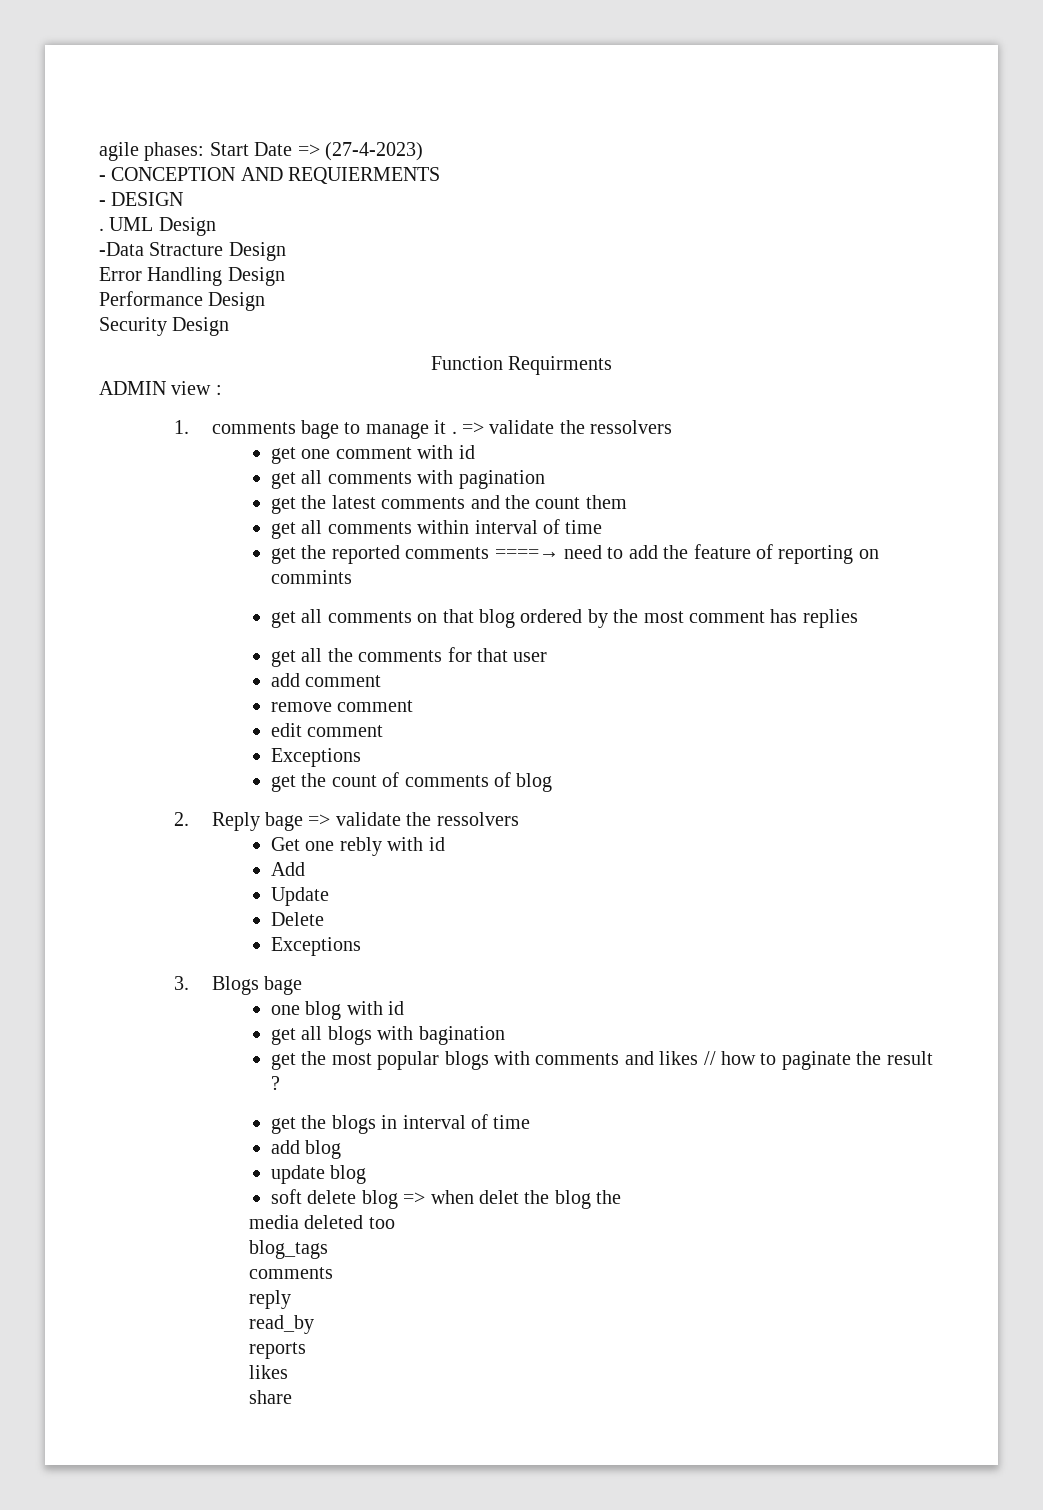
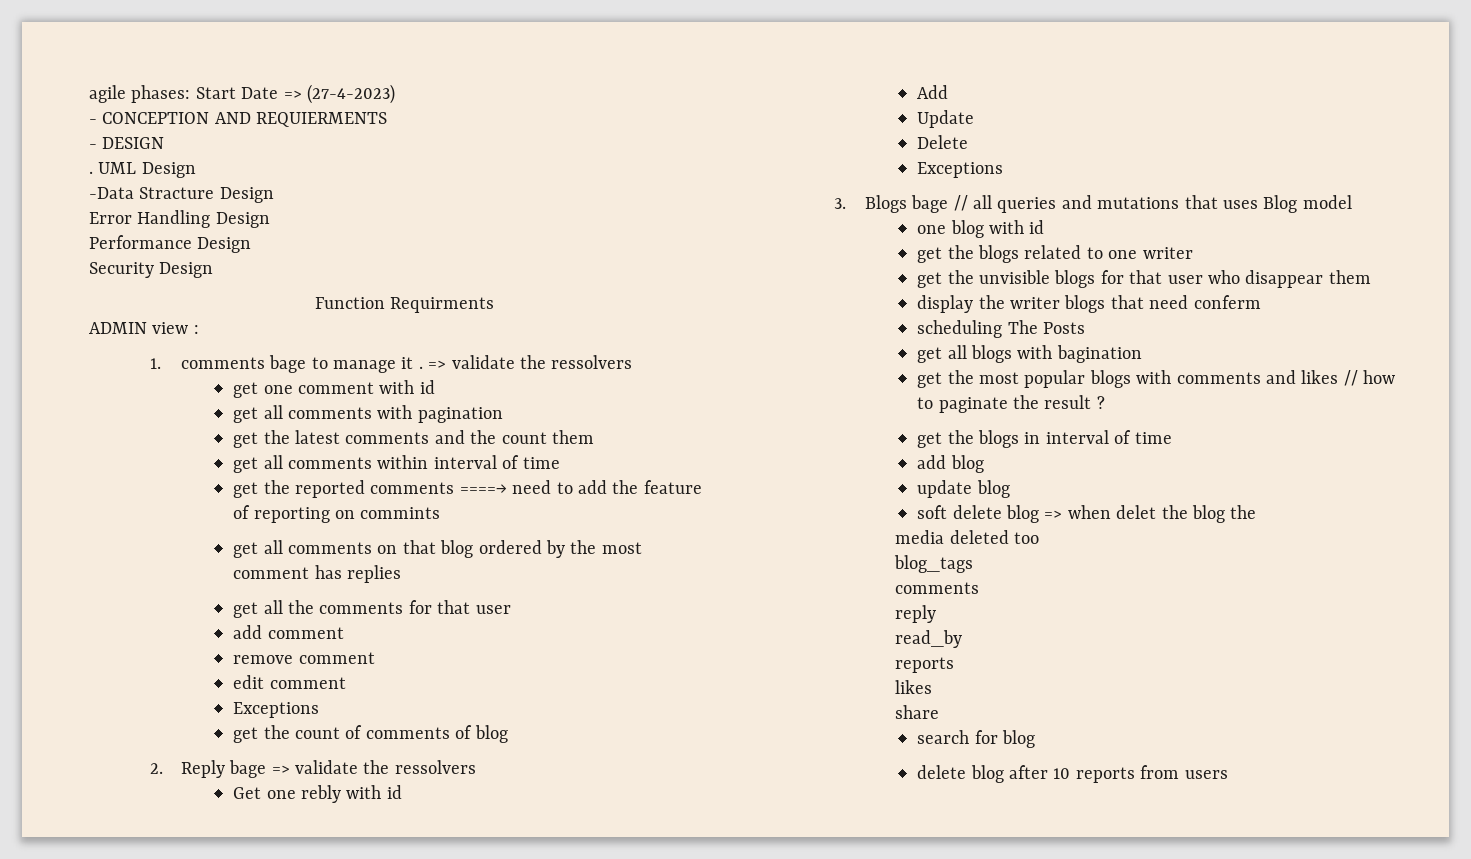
- 3. Blogs bage
+ 3. Blogs bage // all queries and mutations that uses Blog model
  one blog with id
+ get the blogs related to one writer
+ get the unvisible blogs for that user who disappear them
+ display the writer blogs that need conferm
+ scheduling The Posts
+ search for blog
+ delete blog after 10 reports from users

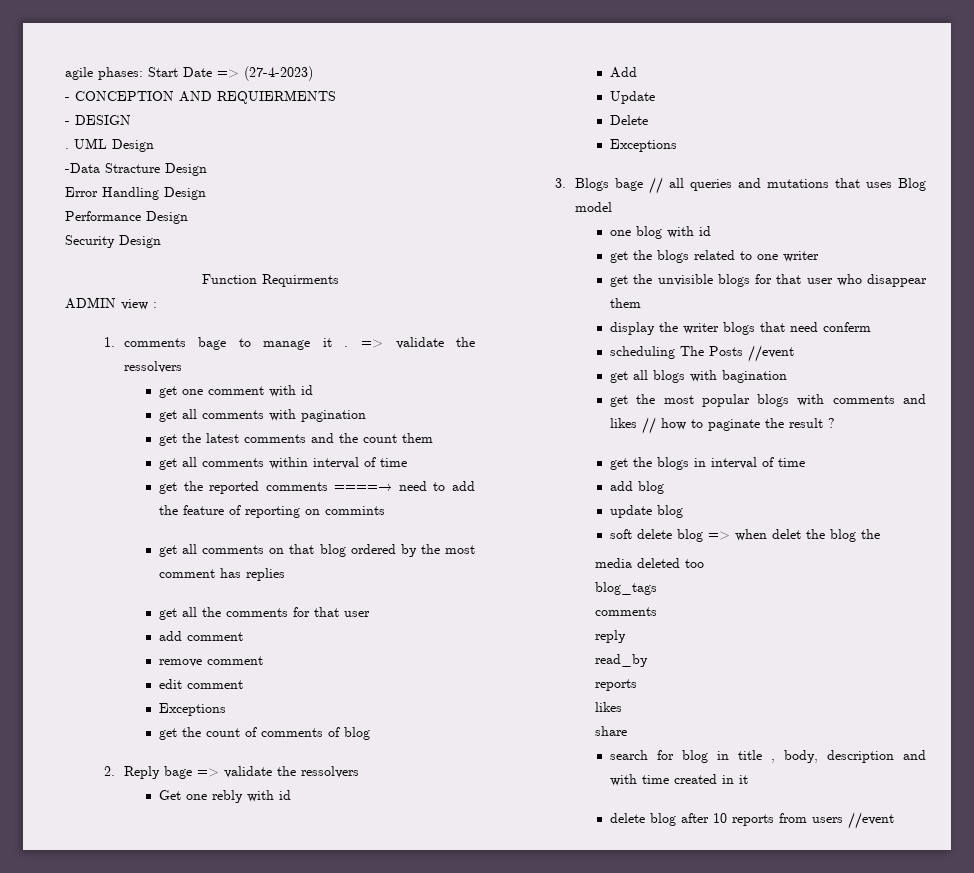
- scheduling The Posts
+ scheduling The Posts //event
- search for blog
+ search for blog in title , body, description and with time created in it
- delete blog after 10 reports from users
+ delete blog after 10 reports from users //event

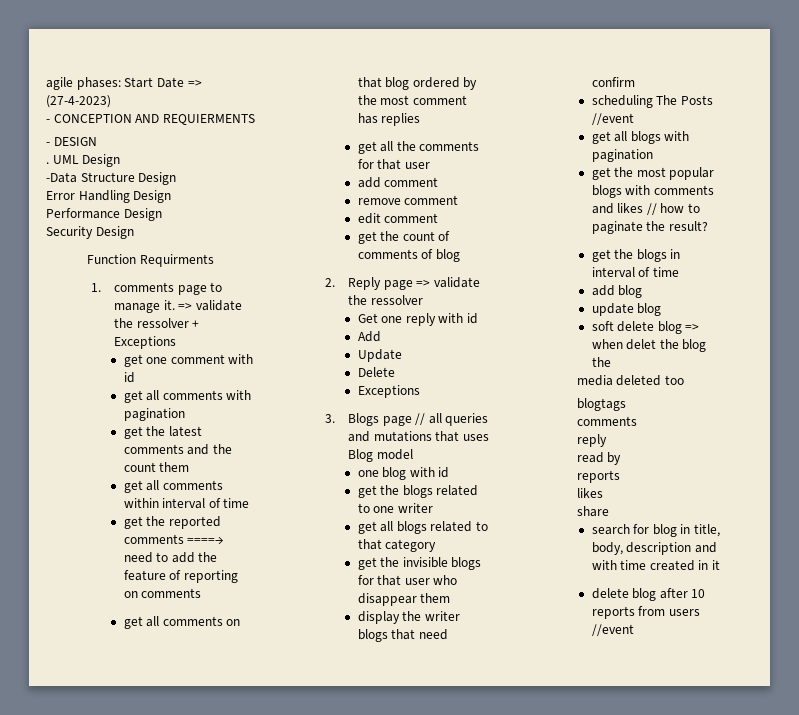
- -Data Stracture Design
+ -Data Structure Design
- ADMIN view :
- 1. comments bage to manage it . => validate the ressolvers
+ 1. comments page to manage it. => validate the ressolver + Exceptions
- get the reported comments ====→ need to add the feature of reporting on commints
+ get the reported comments ====→ need to add the feature of reporting on comments
  edit comment
- Exceptions
- 2. Reply bage => validate the ressolvers
+ 2. Reply page => validate the ressolver
- Get one rebly with id
+ Get one reply with id
- 3. Blogs bage // all queries and mutations that uses Blog model
+ 3. Blogs page // all queries and mutations that uses Blog model
- get the unvisible blogs for that user who disappear them
+ get all blogs related to that category
+ get the invisible blogs for that user who disappear them
- display the writer blogs that need conferm
+ display the writer blogs that need confirm
- get all blogs with bagination
+ get all blogs with pagination
- get the most popular blogs with comments and likes // how to paginate the result ?
+ get the most popular blogs with comments and likes // how to paginate the result?
- blog_tags
+ blogtags
- read_by
+ read by
- search for blog in title , body, description and with time created in it
+ search for blog in title, body, description and with time created in it

